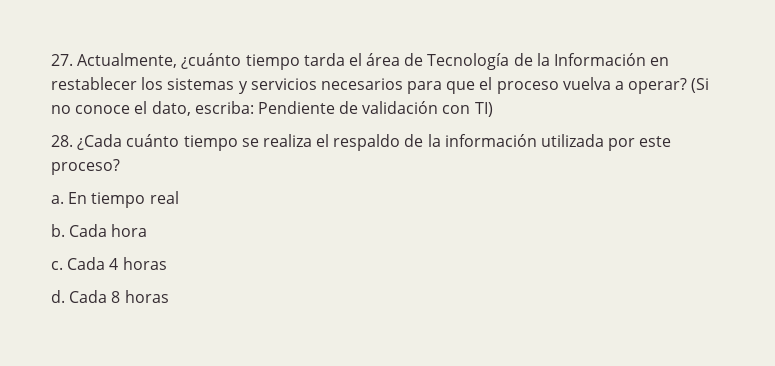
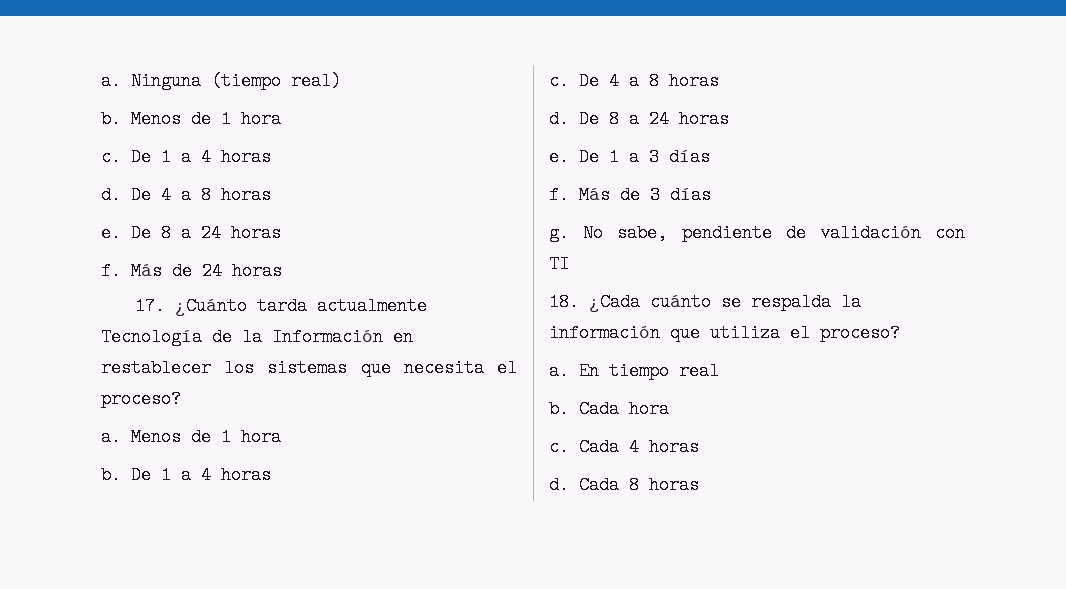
- 27. Actualmente, ¿cuánto tiempo tarda el área de Tecnología de la Información en restablecer los sistemas y servicios necesarios para que el proceso vuelva a operar? (Si no conoce el dato, escriba: Pendiente de validación con TI)
- 28. ¿Cada cuánto tiempo se realiza el respaldo de la información utilizada por este proceso?
+ a. Ninguna (tiempo real)
+ b. Menos de 1 hora
+ c. De 1 a 4 horas
+ d. De 4 a 8 horas
+ e. De 8 a 24 horas
+ f. Más de 24 horas
+ 17. ¿Cuánto tarda actualmente Tecnología de la Información en restablecer los sistemas que necesita el proceso?
+ a. Menos de 1 hora
+ b. De 1 a 4 horas
+ c. De 4 a 8 horas
+ d. De 8 a 24 horas
+ e. De 1 a 3 días
+ f. Más de 3 días
+ g. No sabe, pendiente de validación con TI
+ 18. ¿Cada cuánto se respalda la información que utiliza el proceso?

